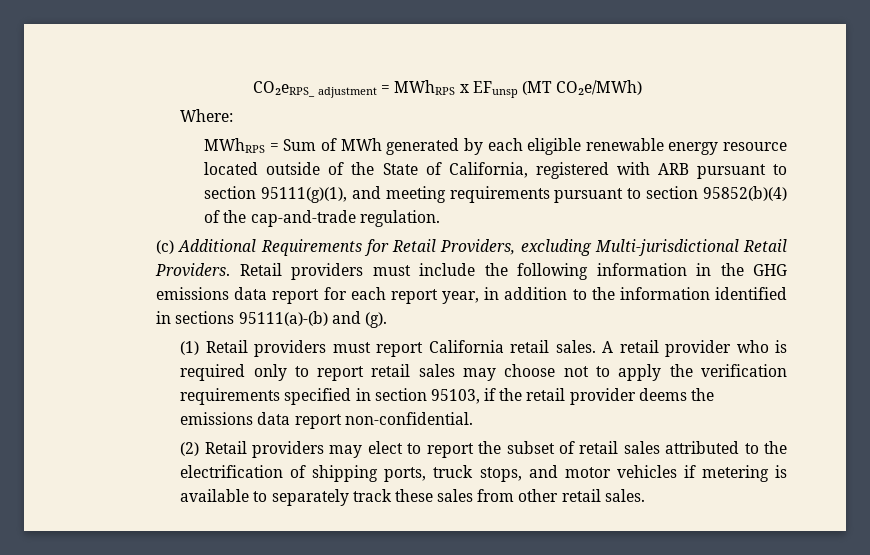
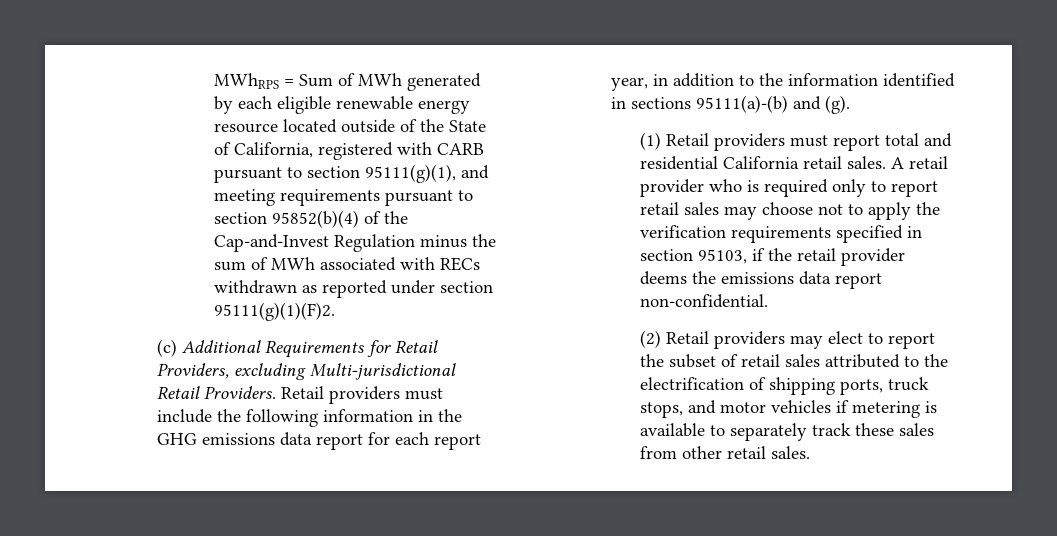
- CO₂eRPS_ adjustment = MWhRPS x EFunsp (MT CO₂e/MWh)
- Where:
- MWhRPS = Sum of MWh generated by each eligible renewable energy resource located outside of the State of California, registered with ARB pursuant to section 95111(g)(1), and meeting requirements pursuant to section 95852(b)(4) of the cap-and-trade regulation.
+ MWhRPS = Sum of MWh generated by each eligible renewable energy resource located outside of the State of California, registered with CARB pursuant to section 95111(g)(1), and meeting requirements pursuant to section 95852(b)(4) of the Cap-and-Invest Regulation minus the sum of MWh associated with RECs withdrawn as reported under section 95111(g)(1)(F)2.
- (1) Retail providers must report California retail sales.
+ (1) Retail providers must report total and residential California retail sales.

